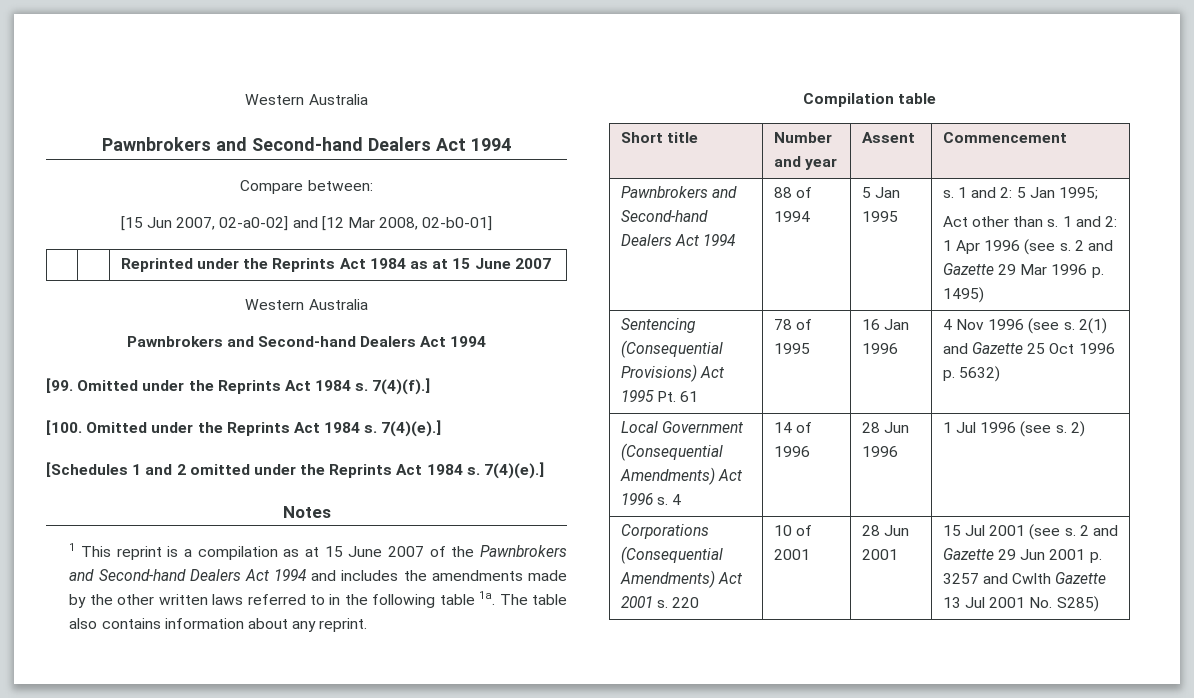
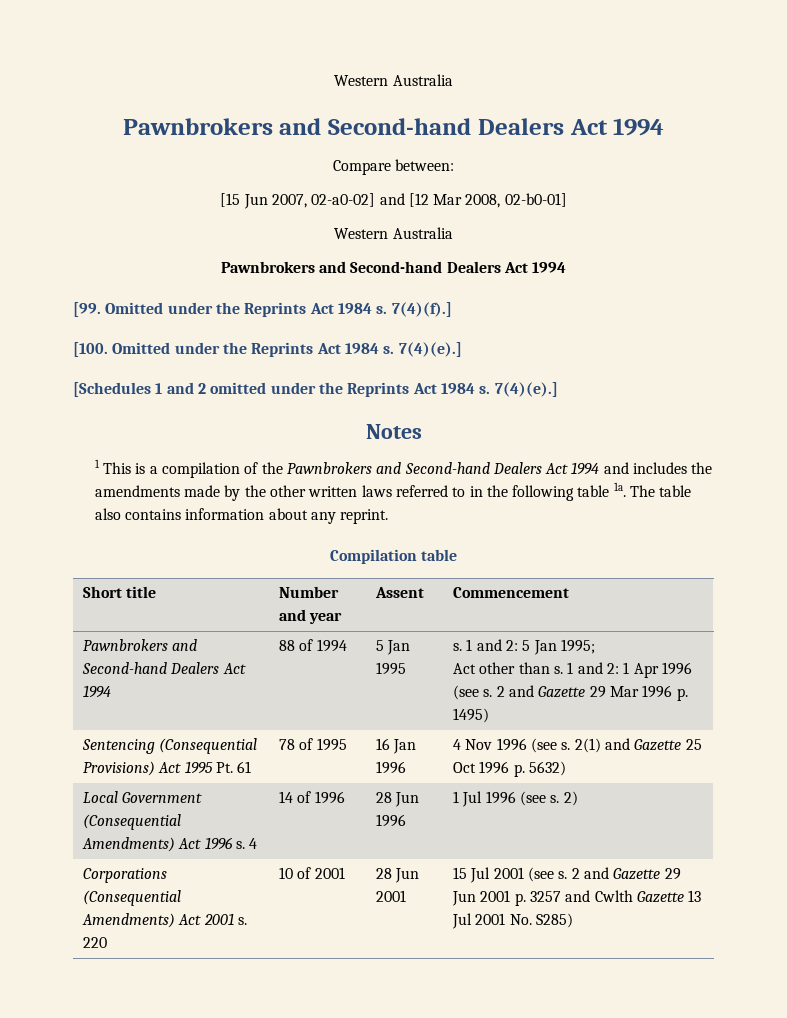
- | | Reprinted under the Reprints Act 1984 as at 15 June 2007
- 1 This reprint is a compilation as at 15 June 2007 of the Pawnbrokers and Second-hand Dealers Act 1994 and includes the amendments made by the other written laws referred to in the following table 1a.
+ 1 This is a compilation of the Pawnbrokers and Second-hand Dealers Act 1994 and includes the amendments made by the other written laws referred to in the following table 1a.

